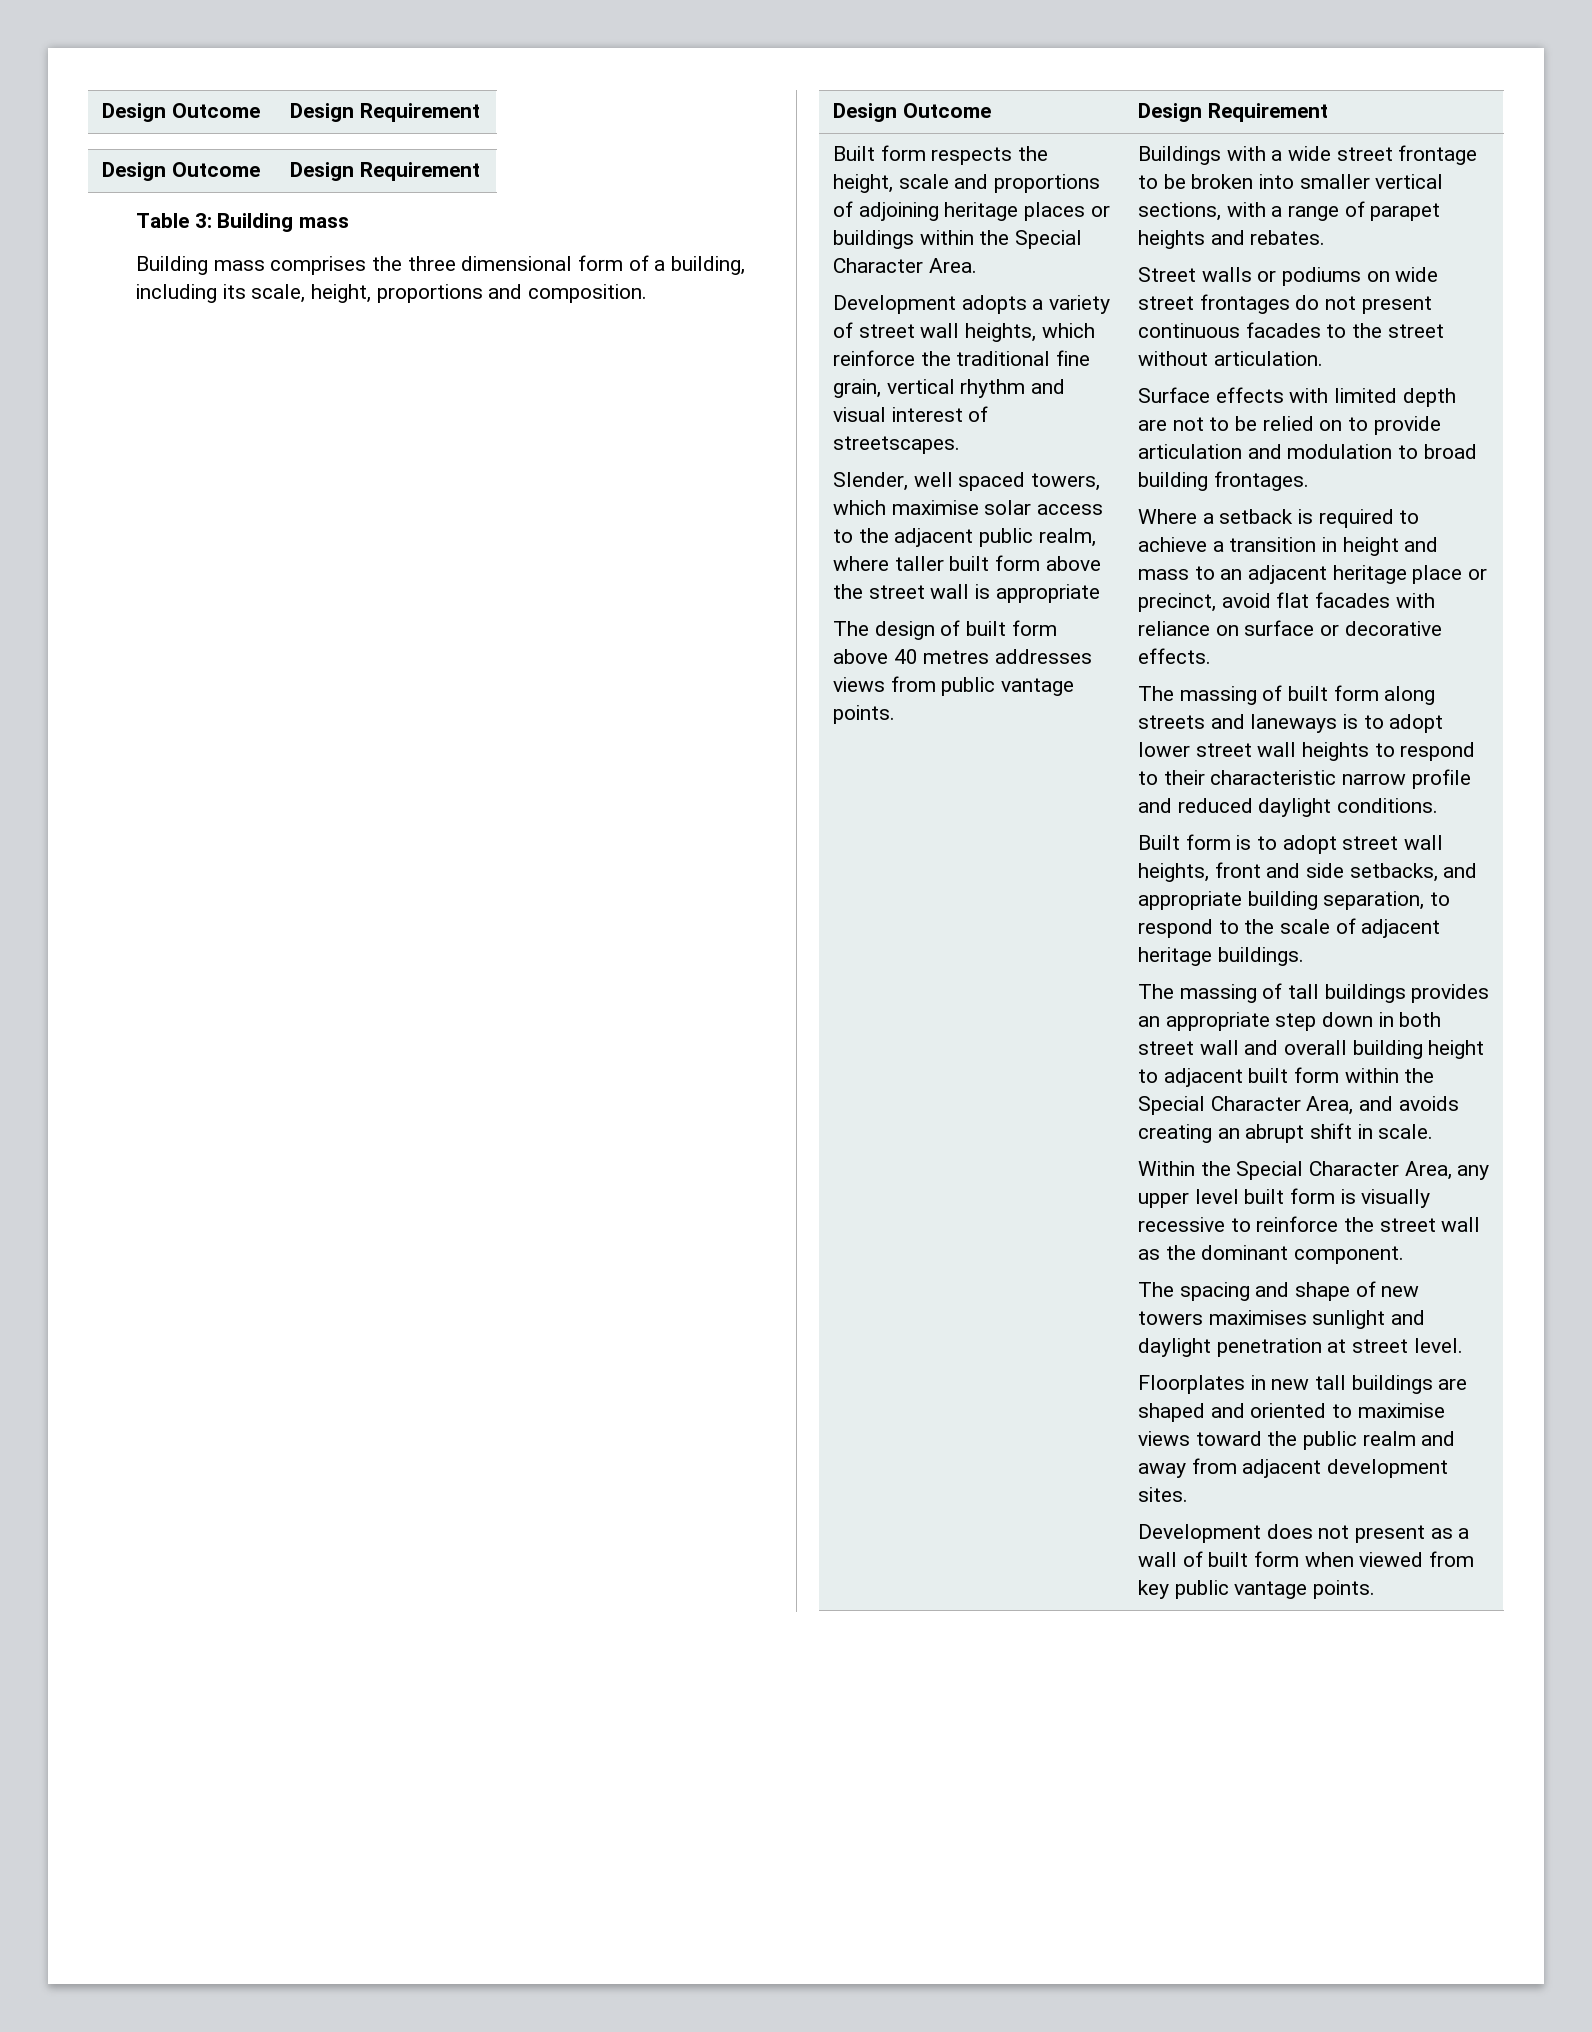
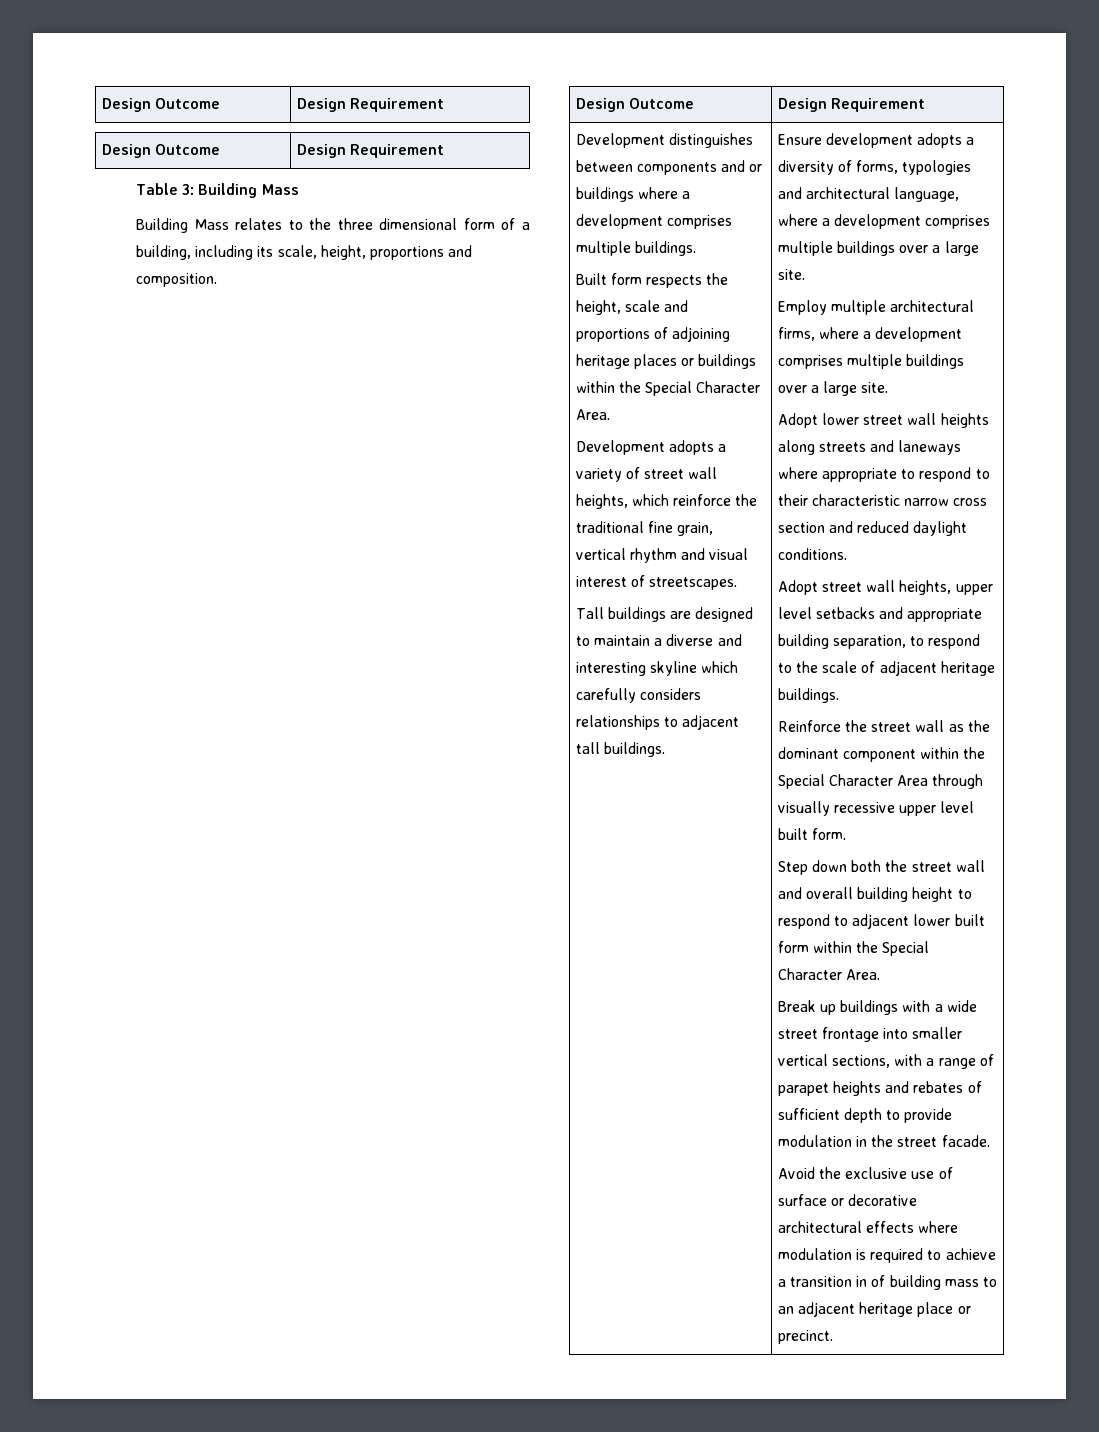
- Table 3: Building mass
- Building mass comprises the three dimensional form of a building, including its scale, height, proportions and composition.
+ Table 3: Building Mass
+ Building Mass relates to the three dimensional form of a building, including its scale, height, proportions and composition.
+ Development distinguishes between components and or buildings where a development comprises multiple buildings.
- Slender, well spaced towers, which maximise solar access to the adjacent public realm, where taller built form above the street wall is appropriate
- The design of built form above 40 metres addresses views from public vantage points. | Buildings with a wide street frontage to be broken into smaller vertical sections, with a range of parapet heights and rebates.
- Street walls or podiums on wide street frontages do not present continuous facades to the street without articulation.
- Surface effects with limited depth are not to be relied on to provide articulation and modulation to broad building frontages.
- Where a setback is required to achieve a transition in height and mass to an adjacent heritage place or precinct, avoid flat facades with reliance on surface or decorative effects.
- The massing of built form along streets and laneways is to adopt lower street wall heights to respond to their characteristic narrow profile and reduced daylight conditions.
+ Tall buildings are designed to maintain a diverse and interesting skyline which carefully considers relationships to adjacent tall buildings. | Ensure development adopts a diversity of forms, typologies and architectural language, where a development comprises multiple buildings over a large site.
+ Employ multiple architectural firms, where a development comprises multiple buildings over a large site.
+ Adopt lower street wall heights along streets and laneways where appropriate to respond to their characteristic narrow cross section and reduced daylight conditions.
- Built form is to adopt street wall heights, front and side setbacks, and appropriate building separation, to respond to the scale of adjacent heritage buildings.
+ Adopt street wall heights, upper level setbacks and appropriate building separation, to respond to the scale of adjacent heritage buildings.
- The massing of tall buildings provides an appropriate step down in both street wall and overall building height to adjacent built form within the Special Character Area, and avoids creating an abrupt shift in scale.
- Within the Special Character Area, any upper level built form is visually recessive to reinforce the street wall as the dominant component.
- The spacing and shape of new towers maximises sunlight and daylight penetration at street level.
- Floorplates in new tall buildings are shaped and oriented to maximise views toward the public realm and away from adjacent development sites.
- Development does not present as a wall of built form when viewed from key public vantage points.
+ Reinforce the street wall as the dominant component within the Special Character Area through visually recessive upper level built form.
+ Step down both the street wall and overall building height to respond to adjacent lower built form within the Special Character Area.
+ Break up buildings with a wide street frontage into smaller vertical sections, with a range of parapet heights and rebates of sufficient depth to provide modulation in the street facade.
+ Avoid the exclusive use of surface or decorative architectural effects where modulation is required to achieve a transition in of building mass to an adjacent heritage place or precinct.

